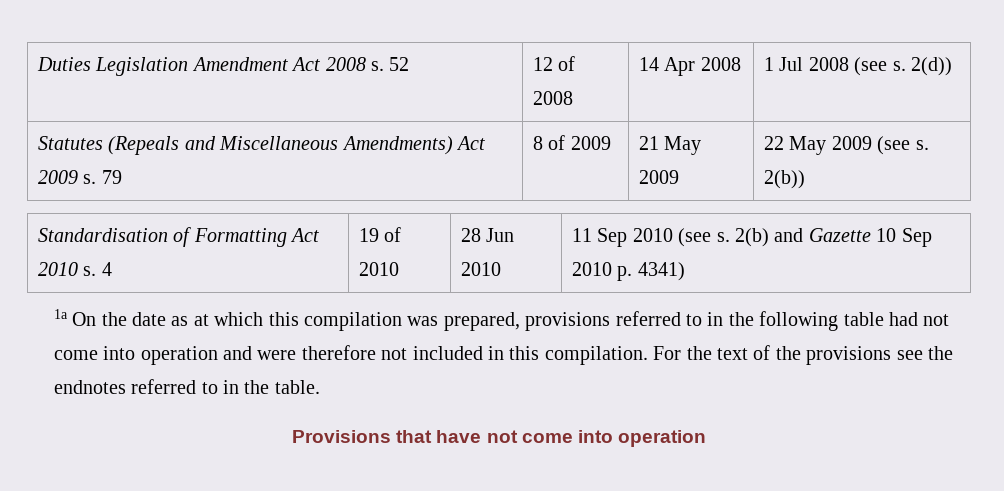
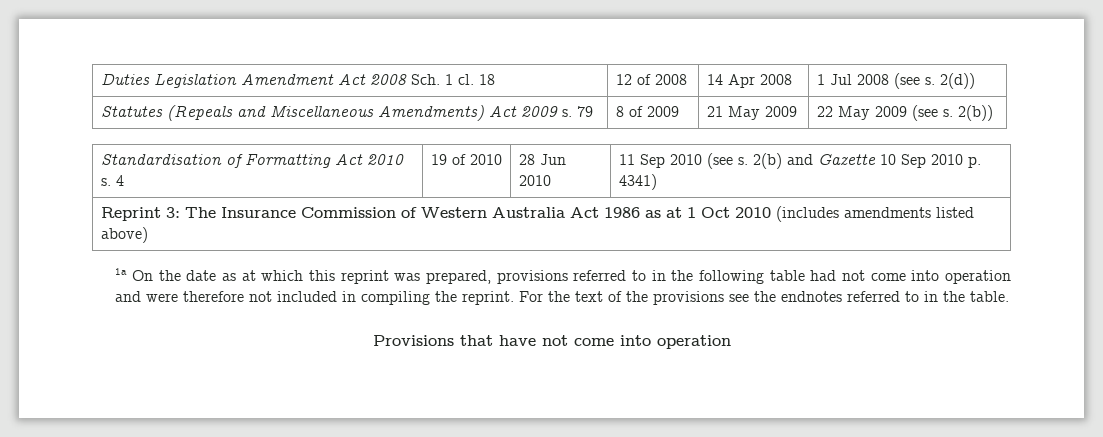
- Duties Legislation Amendment Act 2008 s. 52 | 12 of 2008 | 14 Apr 2008 | 1 Jul 2008 (see s. 2(d))
+ Duties Legislation Amendment Act 2008 Sch. 1 cl. 18 | 12 of 2008 | 14 Apr 2008 | 1 Jul 2008 (see s. 2(d))
+ Reprint 3: The Insurance Commission of Western Australia Act 1986 as at 1 Oct 2010 (includes amendments listed above)
- 1a On the date as at which this compilation was prepared, provisions referred to in the following table had not come into operation and were therefore not included in this compilation.
+ 1a On the date as at which this reprint was prepared, provisions referred to in the following table had not come into operation and were therefore not included in compiling the reprint.

